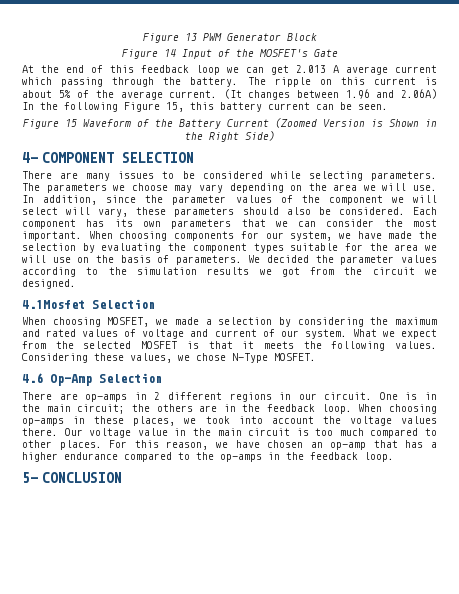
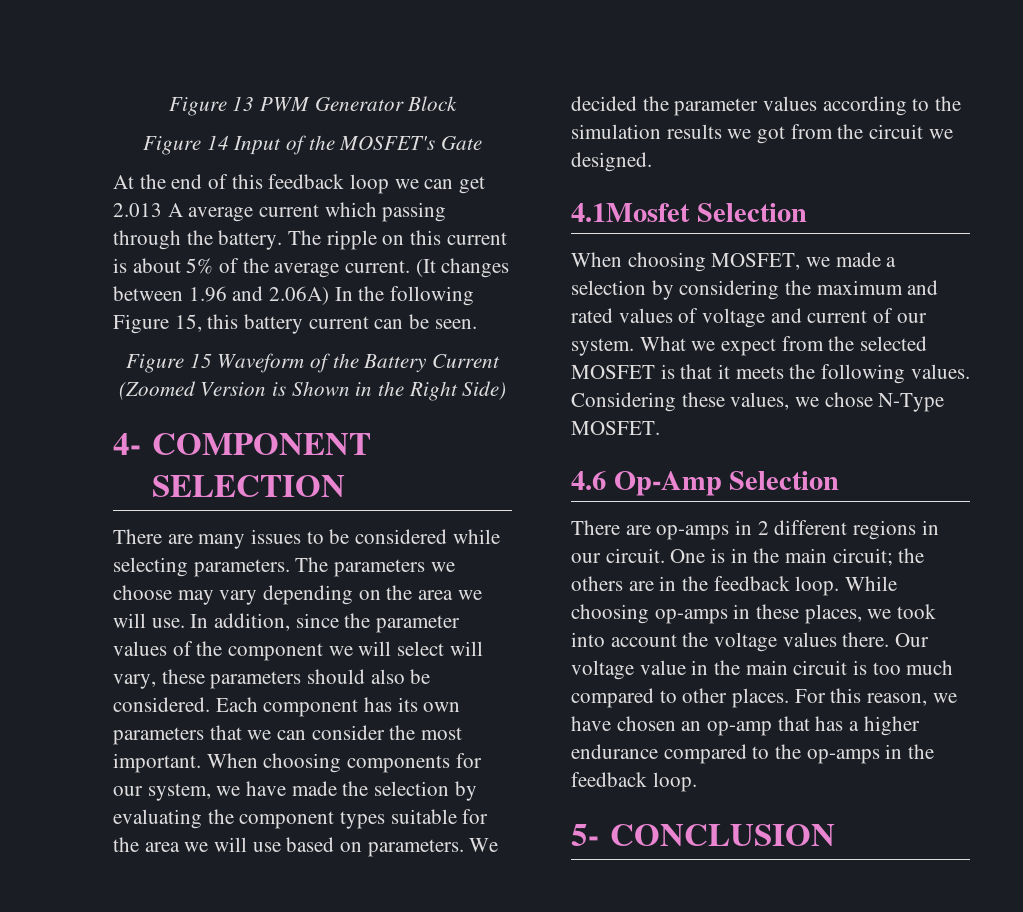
- When choosing components for our system, we have made the selection by evaluating the component types suitable for the area we will use on the basis of parameters.
+ When choosing components for our system, we have made the selection by evaluating the component types suitable for the area we will use based on parameters.
- When choosing op-amps in these places, we took into account the voltage values there.
+ While choosing op-amps in these places, we took into account the voltage values there.

